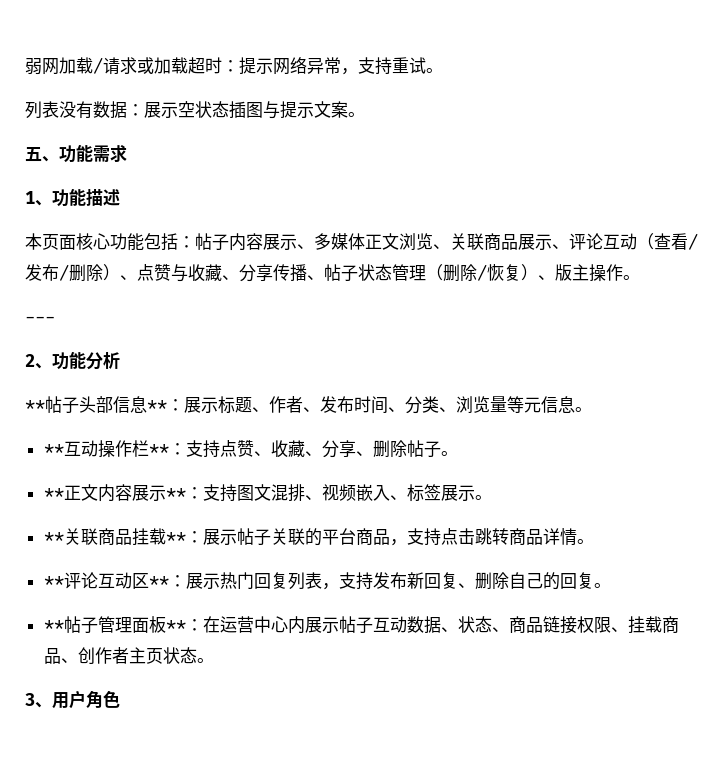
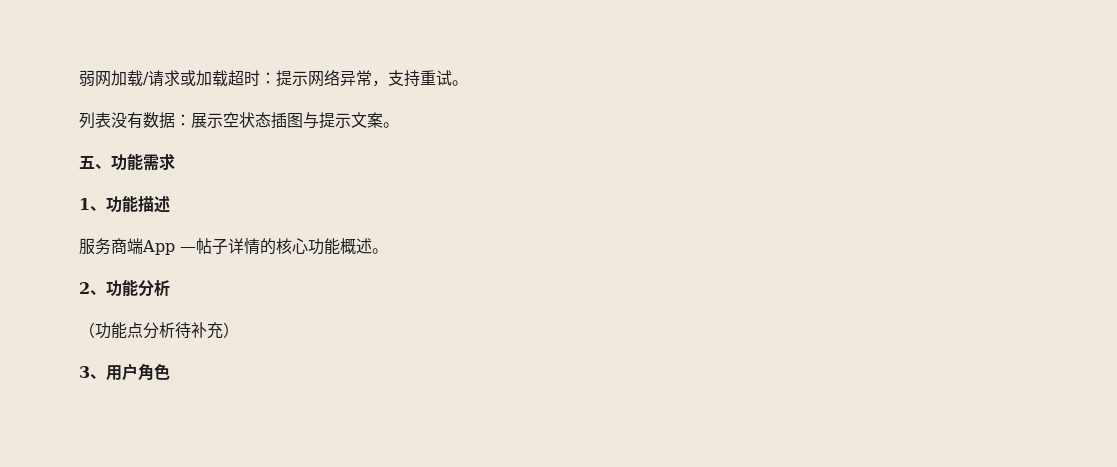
- 本页面核心功能包括：帖子内容展示、多媒体正文浏览、关联商品展示、评论互动（查看/发布/删除）、点赞与收藏、分享传播、帖子状态管理（删除/恢复）、版主操作。
- ---
+ 服务商端App —帖子详情的核心功能概述。
- **帖子头部信息**：展示标题、作者、发布时间、分类、浏览量等元信息。
- **互动操作栏**：支持点赞、收藏、分享、删除帖子。
- **正文内容展示**：支持图文混排、视频嵌入、标签展示。
- **关联商品挂载**：展示帖子关联的平台商品，支持点击跳转商品详情。
- **评论互动区**：展示热门回复列表，支持发布新回复、删除自己的回复。
- **帖子管理面板**：在运营中心内展示帖子互动数据、状态、商品链接权限、挂载商品、创作者主页状态。
+ （功能点分析待补充）

